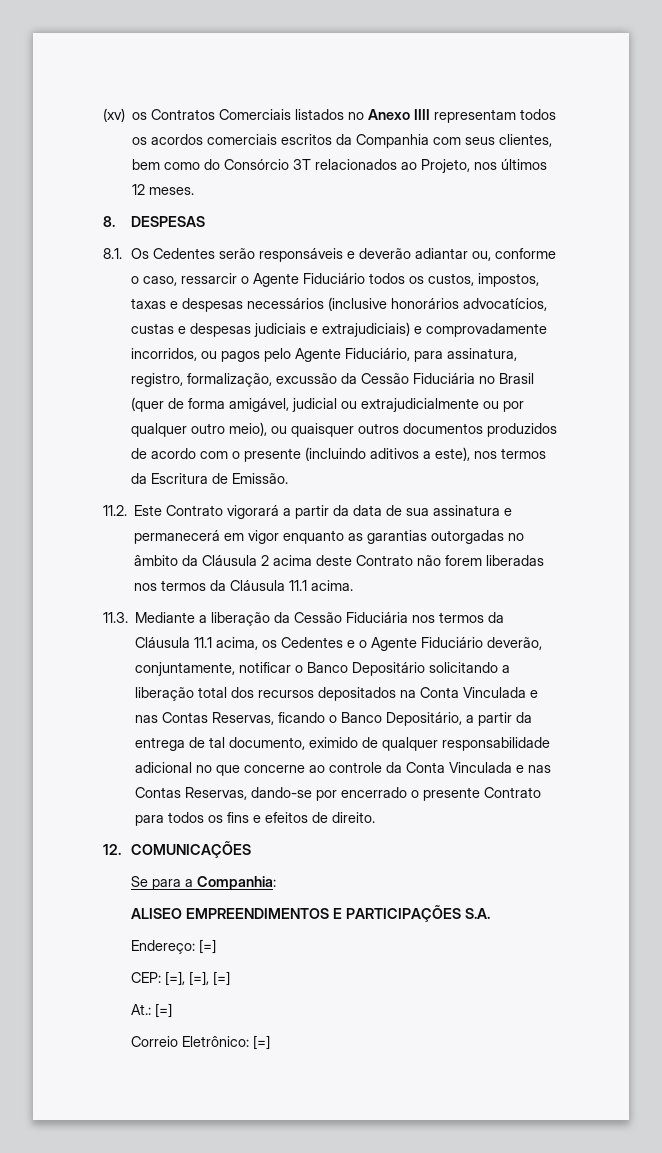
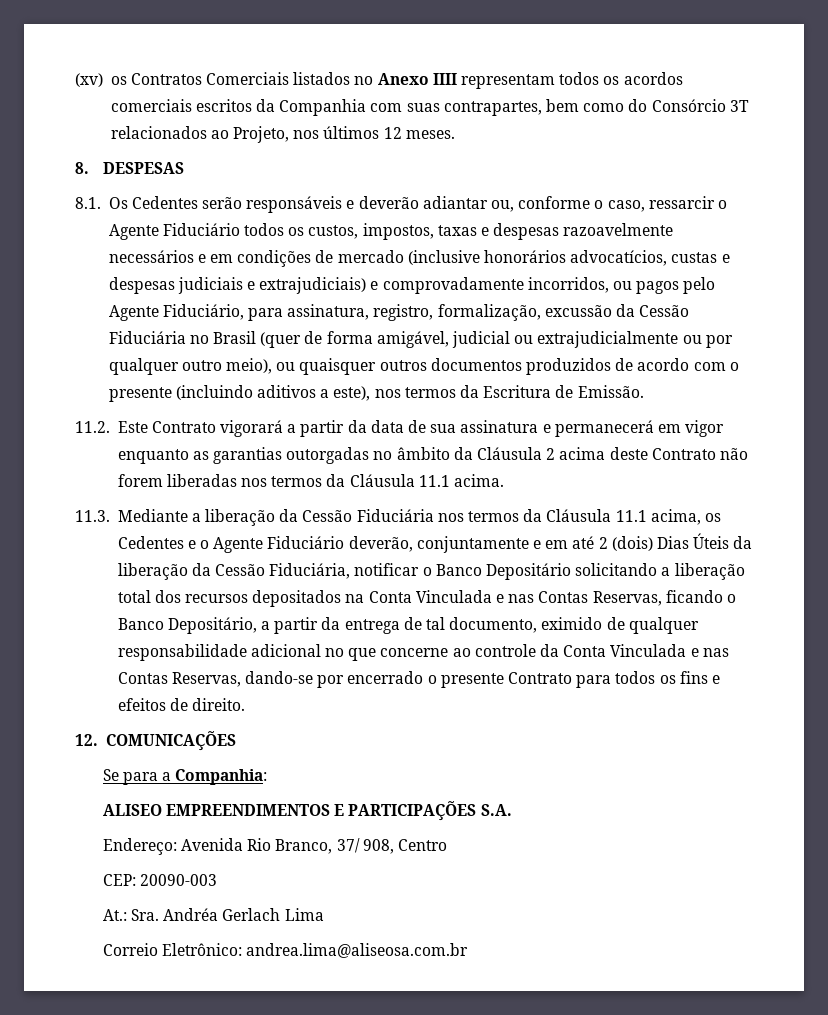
- (xv) os Contratos Comerciais listados no Anexo IIII representam todos os acordos comerciais escritos da Companhia com seus clientes, bem como do Consórcio 3T relacionados ao Projeto, nos últimos 12 meses.
+ (xv) os Contratos Comerciais listados no Anexo IIII representam todos os acordos comerciais escritos da Companhia com suas contrapartes, bem como do Consórcio 3T relacionados ao Projeto, nos últimos 12 meses.
- 8.1. Os Cedentes serão responsáveis e deverão adiantar ou, conforme o caso, ressarcir o Agente Fiduciário todos os custos, impostos, taxas e despesas necessários (inclusive honorários advocatícios, custas e despesas judiciais e extrajudiciais) e comprovadamente incorridos, ou pagos pelo Agente Fiduciário, para assinatura, registro, formalização, excussão da Cessão Fiduciária no Brasil (quer de forma amigável, judicial ou extrajudicialmente ou por qualquer outro meio), ou quaisquer outros documentos produzidos de acordo com o presente (incluindo aditivos a este), nos termos da Escritura de Emissão.
+ 8.1. Os Cedentes serão responsáveis e deverão adiantar ou, conforme o caso, ressarcir o Agente Fiduciário todos os custos, impostos, taxas e despesas razoavelmente necessários e em condições de mercado (inclusive honorários advocatícios, custas e despesas judiciais e extrajudiciais) e comprovadamente incorridos, ou pagos pelo Agente Fiduciário, para assinatura, registro, formalização, excussão da Cessão Fiduciária no Brasil (quer de forma amigável, judicial ou extrajudicialmente ou por qualquer outro meio), ou quaisquer outros documentos produzidos de acordo com o presente (incluindo aditivos a este), nos termos da Escritura de Emissão.
- 11.3. Mediante a liberação da Cessão Fiduciária nos termos da Cláusula 11.1 acima, os Cedentes e o Agente Fiduciário deverão, conjuntamente, notificar o Banco Depositário solicitando a liberação total dos recursos depositados na Conta Vinculada e nas Contas Reservas, ficando o Banco Depositário, a partir da entrega de tal documento, eximido de qualquer responsabilidade adicional no que concerne ao controle da Conta Vinculada e nas Contas Reservas, dando-se por encerrado o presente Contrato para todos os fins e efeitos de direito.
+ 11.3. Mediante a liberação da Cessão Fiduciária nos termos da Cláusula 11.1 acima, os Cedentes e o Agente Fiduciário deverão, conjuntamente e em até 2 (dois) Dias Úteis da liberação da Cessão Fiduciária, notificar o Banco Depositário solicitando a liberação total dos recursos depositados na Conta Vinculada e nas Contas Reservas, ficando o Banco Depositário, a partir da entrega de tal documento, eximido de qualquer responsabilidade adicional no que concerne ao controle da Conta Vinculada e nas Contas Reservas, dando-se por encerrado o presente Contrato para todos os fins e efeitos de direito.
- Endereço: [=]
- CEP: [=], [=], [=]
- At.: [=]
+ Endereço: Avenida Rio Branco, 37/ 908, Centro
+ CEP: 20090-003
+ At.: Sra. Andréa Gerlach Lima
- Correio Eletrônico: [=]
+ Correio Eletrônico: andrea.lima@aliseosa.com.br

